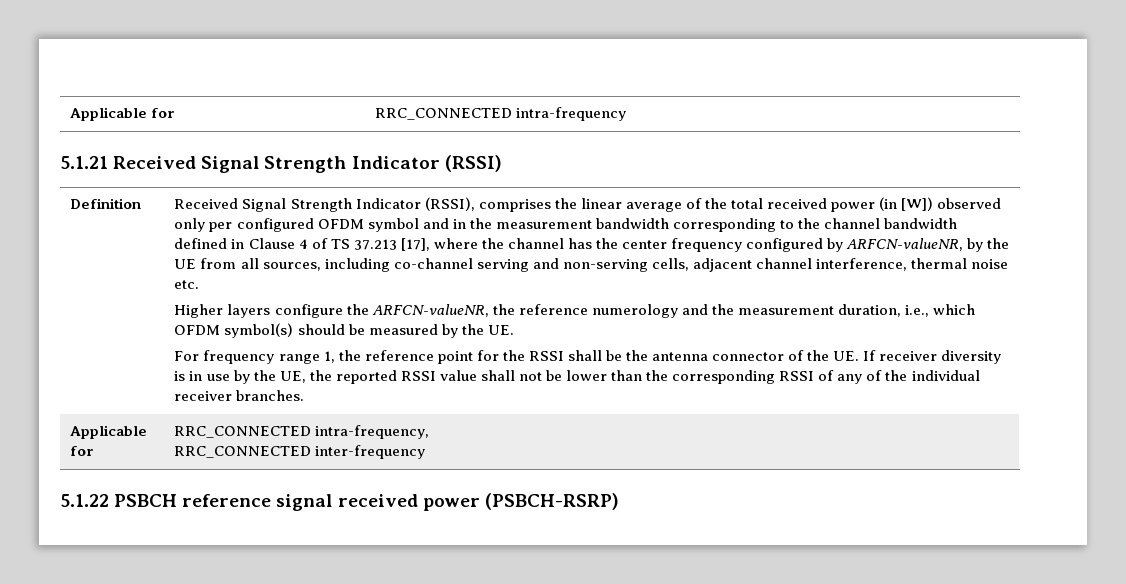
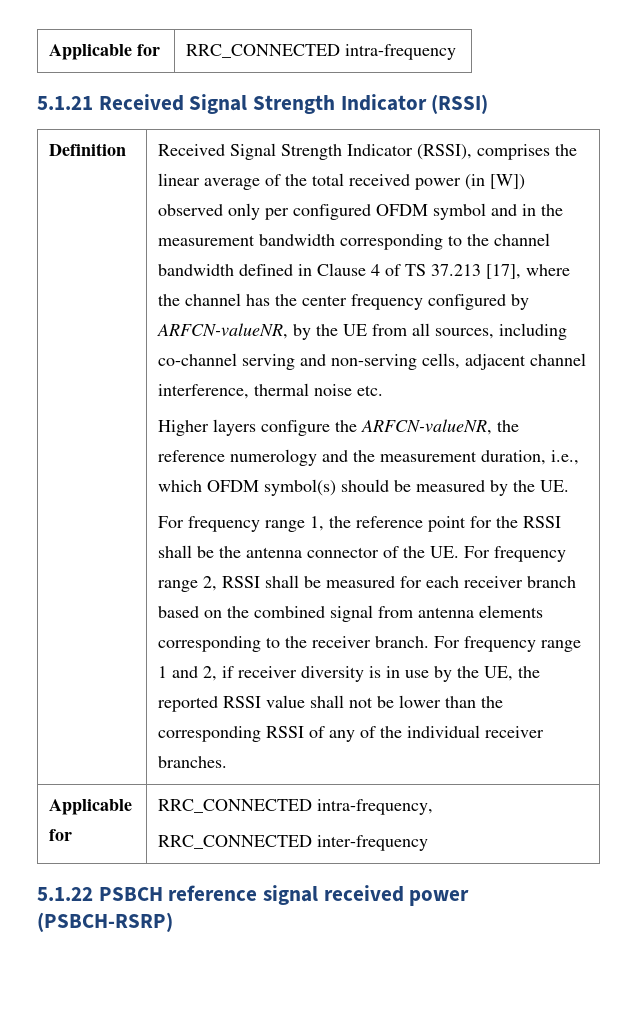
- For frequency range 1, the reference point for the RSSI shall be the antenna connector of the UE. If receiver diversity is in use by the UE, the reported RSSI value shall not be lower than the corresponding RSSI of any of the individual receiver branches.
+ For frequency range 1, the reference point for the RSSI shall be the antenna connector of the UE. For frequency range 2, RSSI shall be measured for each receiver branch based on the combined signal from antenna elements corresponding to the receiver branch. For frequency range 1 and 2, if receiver diversity is in use by the UE, the reported RSSI value shall not be lower than the corresponding RSSI of any of the individual receiver branches.

